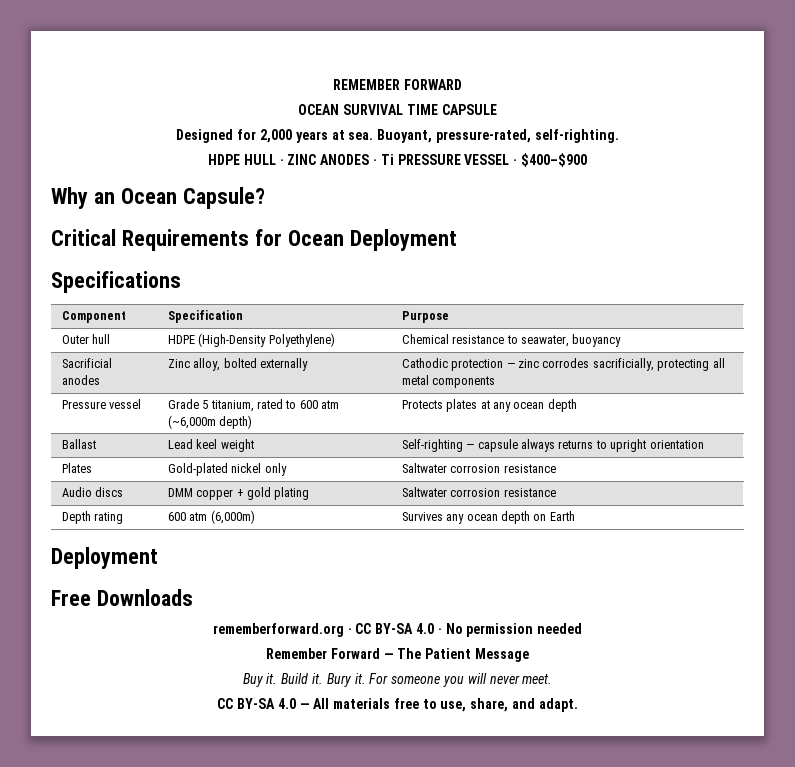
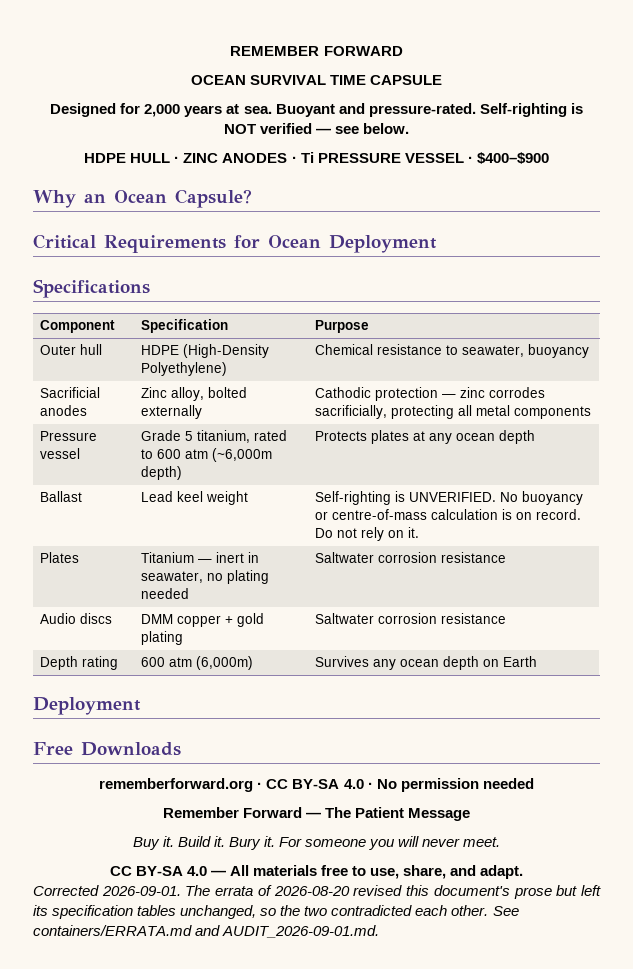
- Buoyant, pressure-rated, self-righting.
+ Buoyant and pressure-rated. Self-righting is NOT verified — see below.
- Ballast | Lead keel weight | Self-righting — capsule always returns to upright orientation
- Plates | Gold-plated nickel only | Saltwater corrosion resistance
+ Ballast | Lead keel weight | Self-righting is UNVERIFIED. No buoyancy or centre-of-mass calculation is on record. Do not rely on it.
+ Plates | Titanium — inert in seawater, no plating needed | Saltwater corrosion resistance
+ Corrected 2026-09-01. The errata of 2026-08-20 revised this document's prose but left its specification tables unchanged, so the two contradicted each other. See containers/ERRATA.md and AUDIT_2026-09-01.md.

